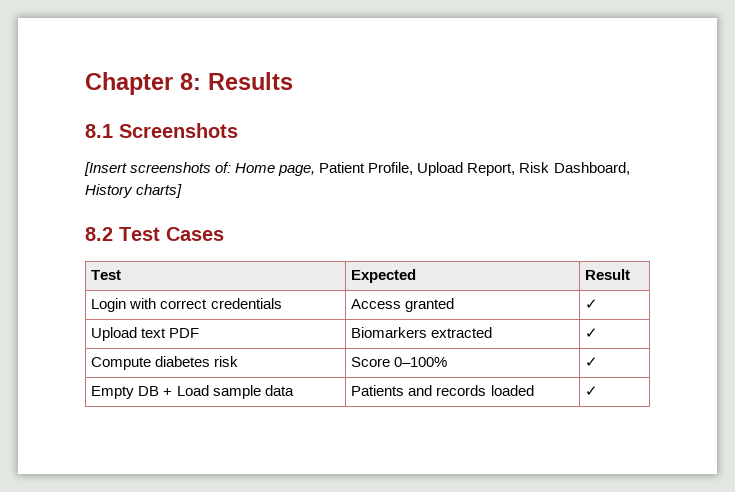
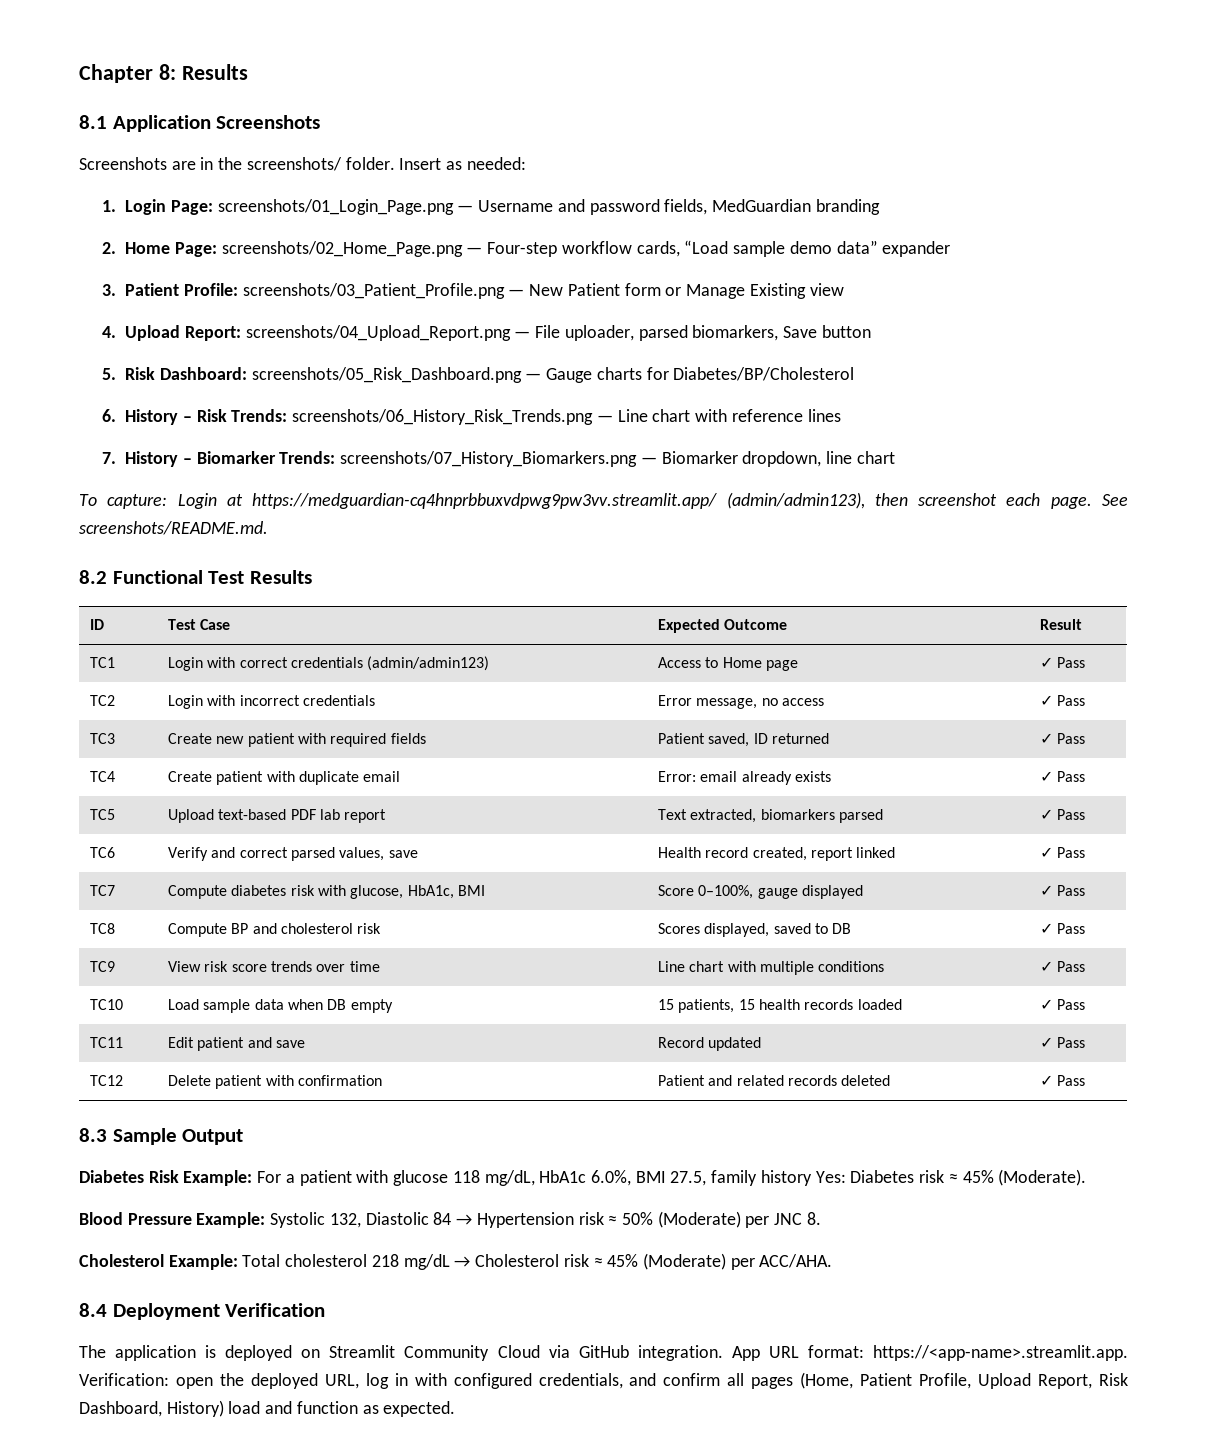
- 8.1 Screenshots
+ 8.1 Application Screenshots
- [Insert screenshots of: Home page, Patient Profile, Upload Report, Risk Dashboard, History charts]
- 8.2 Test Cases
- Test | Expected | Result
- Login with correct credentials | Access granted | ✓
- Upload text PDF | Biomarkers extracted | ✓
- Compute diabetes risk | Score 0–100% | ✓
- Empty DB + Load sample data | Patients and records loaded | ✓
+ Screenshots are in the screenshots/ folder. Insert as needed:
+ 1. Login Page: screenshots/01_Login_Page.png — Username and password fields, MedGuardian branding
+ 2. Home Page: screenshots/02_Home_Page.png — Four-step workflow cards, “Load sample demo data” expander
+ 3. Patient Profile: screenshots/03_Patient_Profile.png — New Patient form or Manage Existing view
+ 4. Upload Report: screenshots/04_Upload_Report.png — File uploader, parsed biomarkers, Save button
+ 5. Risk Dashboard: screenshots/05_Risk_Dashboard.png — Gauge charts for Diabetes/BP/Cholesterol
+ 6. History – Risk Trends: screenshots/06_History_Risk_Trends.png — Line chart with reference lines
+ 7. History – Biomarker Trends: screenshots/07_History_Biomarkers.png — Biomarker dropdown, line chart
+ To capture: Login at https://medguardian-cq4hnprbbuxvdpwg9pw3vv.streamlit.app/ (admin/admin123), then screenshot each page. See screenshots/README.md.
+ 8.2 Functional Test Results
+ ID | Test Case | Expected Outcome | Result
+ TC1 | Login with correct credentials (admin/admin123) | Access to Home page | ✓ Pass
+ TC2 | Login with incorrect credentials | Error message, no access | ✓ Pass
+ TC3 | Create new patient with required fields | Patient saved, ID returned | ✓ Pass
+ TC4 | Create patient with duplicate email | Error: email already exists | ✓ Pass
+ TC5 | Upload text-based PDF lab report | Text extracted, biomarkers parsed | ✓ Pass
+ TC6 | Verify and correct parsed values, save | Health record created, report linked | ✓ Pass
+ TC7 | Compute diabetes risk with glucose, HbA1c, BMI | Score 0–100%, gauge displayed | ✓ Pass
+ TC8 | Compute BP and cholesterol risk | Scores displayed, saved to DB | ✓ Pass
+ TC9 | View risk score trends over time | Line chart with multiple conditions | ✓ Pass
+ TC10 | Load sample data when DB empty | 15 patients, 15 health records loaded | ✓ Pass
+ TC11 | Edit patient and save | Record updated | ✓ Pass
+ TC12 | Delete patient with confirmation | Patient and related records deleted | ✓ Pass
+ 8.3 Sample Output
+ Diabetes Risk Example: For a patient with glucose 118 mg/dL, HbA1c 6.0%, BMI 27.5, family history Yes: Diabetes risk ≈ 45% (Moderate).
+ Blood Pressure Example: Systolic 132, Diastolic 84 → Hypertension risk ≈ 50% (Moderate) per JNC 8.
+ Cholesterol Example: Total cholesterol 218 mg/dL → Cholesterol risk ≈ 45% (Moderate) per ACC/AHA.
+ 8.4 Deployment Verification
+ The application is deployed on Streamlit Community Cloud via GitHub integration. App URL format: https://<app-name>.streamlit.app. Verification: open the deployed URL, log in with configured credentials, and confirm all pages (Home, Patient Profile, Upload Report, Risk Dashboard, History) load and function as expected.

